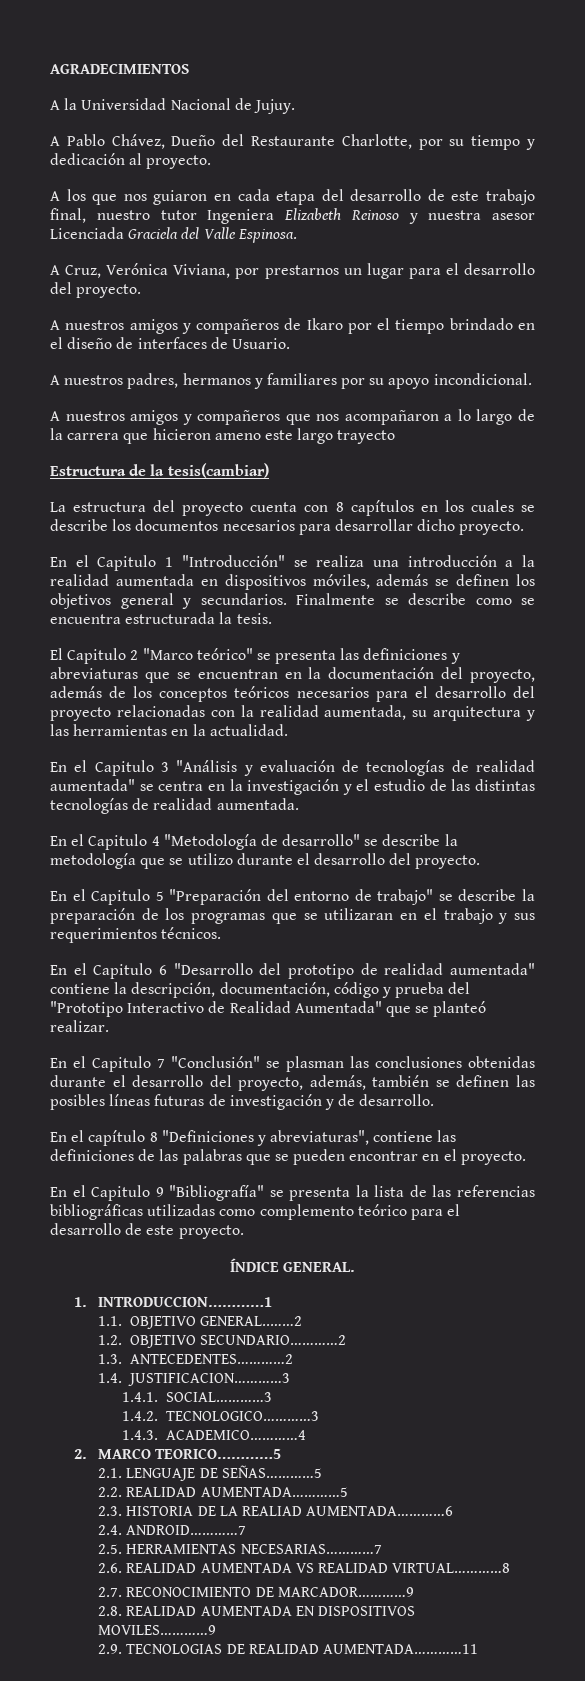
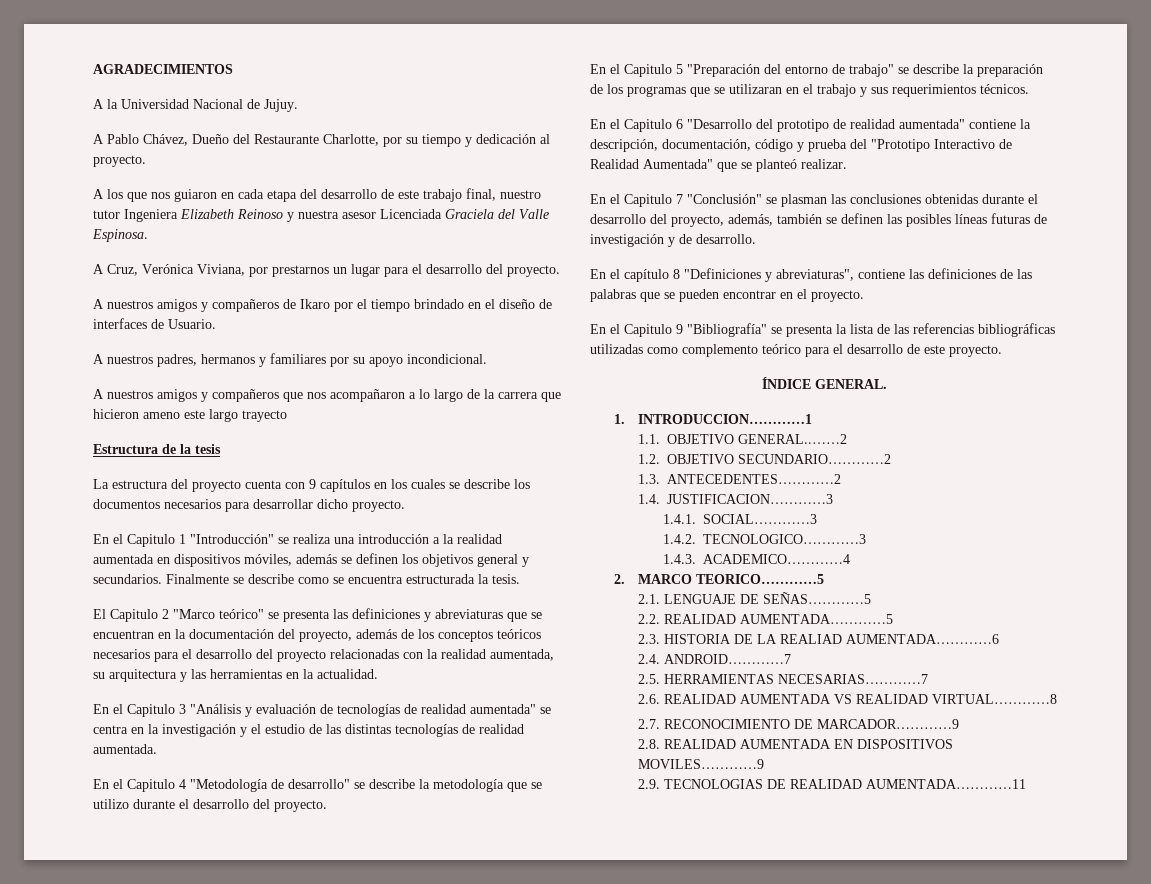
- Estructura de la tesis(cambiar)
+ Estructura de la tesis
- La estructura del proyecto cuenta con 8 capítulos en los cuales se describe los documentos necesarios para desarrollar dicho proyecto.
+ La estructura del proyecto cuenta con 9 capítulos en los cuales se describe los documentos necesarios para desarrollar dicho proyecto.

